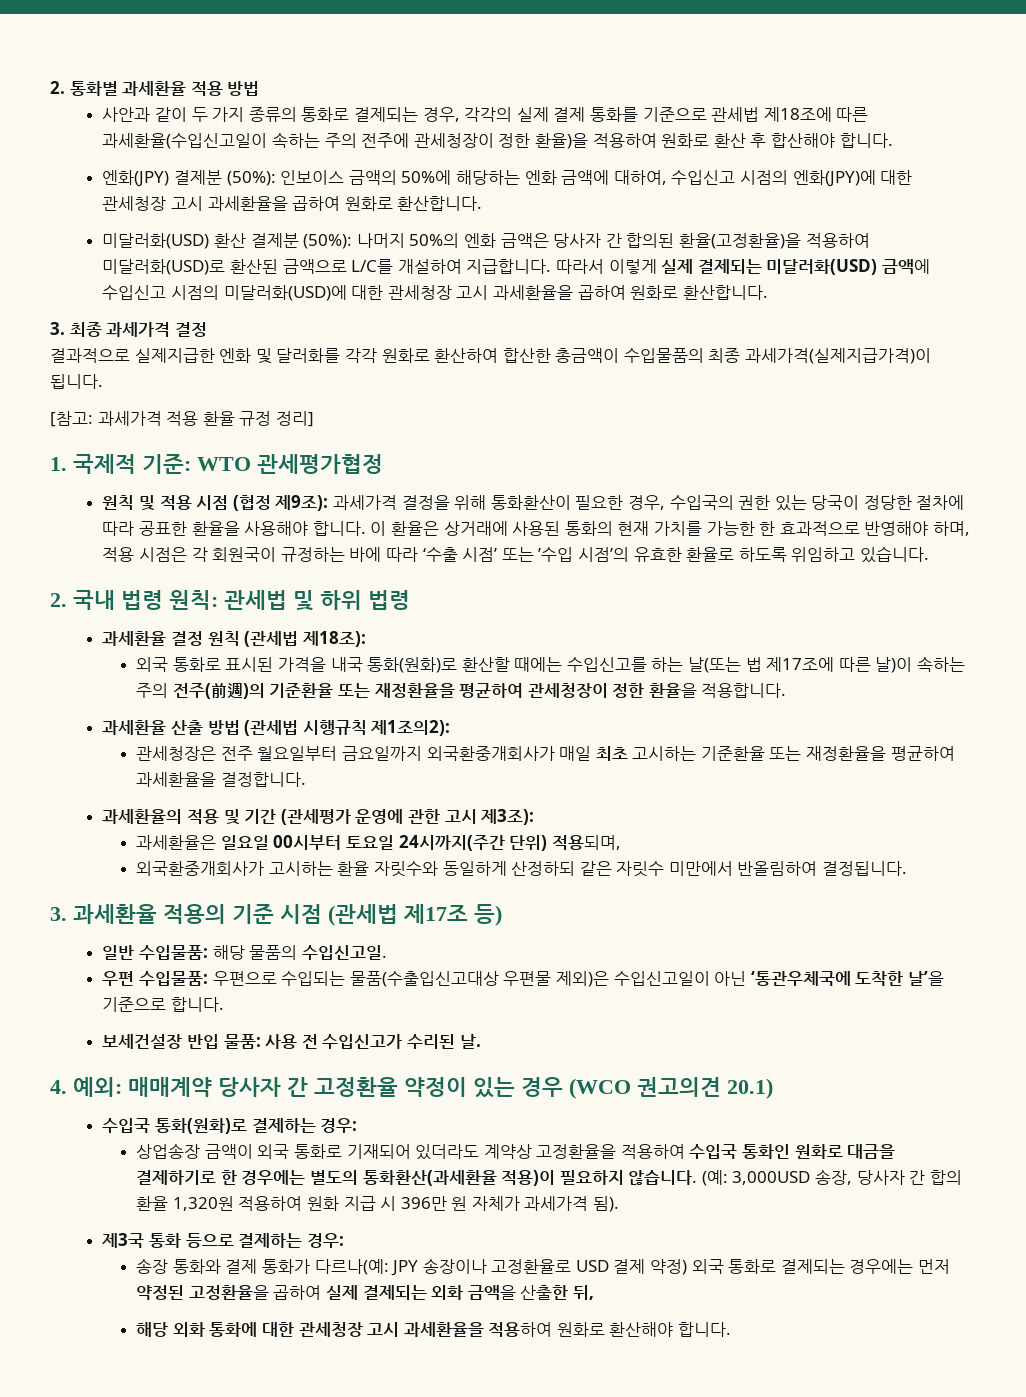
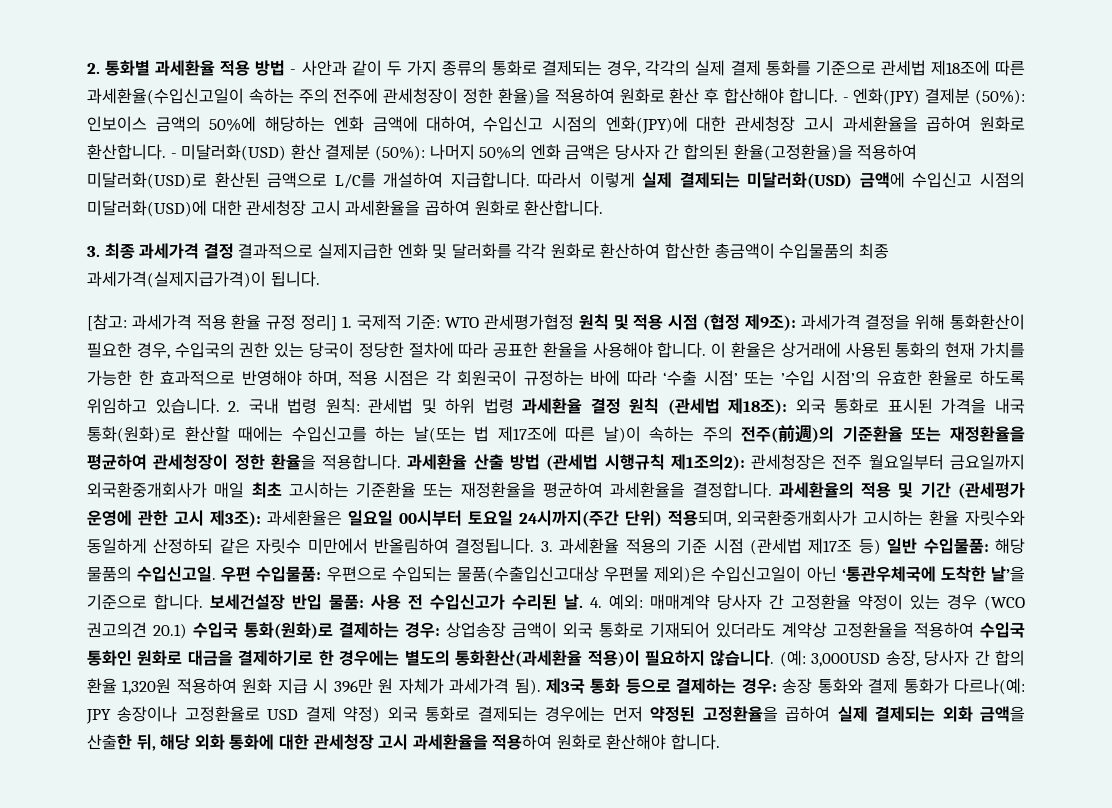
- 2. 통화별 과세환율 적용 방법
- 사안과 같이 두 가지 종류의 통화로 결제되는 경우, 각각의 실제 결제 통화를 기준으로 관세법 제18조에 따른 과세환율(수입신고일이 속하는 주의 전주에 관세청장이 정한 환율)을 적용하여 원화로 환산 후 합산해야 합니다.
- 엔화(JPY) 결제분 (50%):
+ 2. 통화별 과세환율 적용 방법 - 사안과 같이 두 가지 종류의 통화로 결제되는 경우, 각각의 실제 결제 통화를 기준으로 관세법 제18조에 따른 과세환율(수입신고일이 속하는 주의 전주에 관세청장이 정한 환율)을 적용하여 원화로 환산 후 합산해야 합니다. - 엔화(JPY) 결제분 (50%):
- 인보이스 금액의 50%에 해당하는 엔화 금액에 대하여, 수입신고 시점의 엔화(JPY)에 대한 관세청장 고시 과세환율을 곱하여 원화로 환산합니다.
- 미달러화(USD) 환산 결제분 (50%):
+ 인보이스 금액의 50%에 해당하는 엔화 금액에 대하여, 수입신고 시점의 엔화(JPY)에 대한 관세청장 고시 과세환율을 곱하여 원화로 환산합니다. - 미달러화(USD) 환산 결제분 (50%):
- 3. 최종 과세가격 결정
- 결과적으로 실제지급한 엔화 및 달러화를 각각 원화로 환산하여 합산한 총금액이 수입물품의 최종 과세가격(실제지급가격)이 됩니다.
+ 3. 최종 과세가격 결정 결과적으로 실제지급한 엔화 및 달러화를 각각 원화로 환산하여 합산한 총금액이 수입물품의 최종 과세가격(실제지급가격)이 됩니다.
- [참고: 과세가격 적용 환율 규정 정리]
- 1. 국제적 기준: WTO 관세평가협정
- 원칙 및 적용 시점 (협정 제9조): 과세가격 결정을 위해 통화환산이 필요한 경우, 수입국의 권한 있는 당국이 정당한 절차에 따라 공표한 환율을 사용해야 합니다.
+ [참고: 과세가격 적용 환율 규정 정리] 1. 국제적 기준: WTO 관세평가협정 원칙 및 적용 시점 (협정 제9조): 과세가격 결정을 위해 통화환산이 필요한 경우, 수입국의 권한 있는 당국이 정당한 절차에 따라 공표한 환율을 사용해야 합니다.
- 이 환율은 상거래에 사용된 통화의 현재 가치를 가능한 한 효과적으로 반영해야 하며, 적용 시점은 각 회원국이 규정하는 바에 따라 ‘수출 시점’ 또는 ’수입 시점’의 유효한 환율로 하도록 위임하고 있습니다.
- 2. 국내 법령 원칙:
+ 이 환율은 상거래에 사용된 통화의 현재 가치를 가능한 한 효과적으로 반영해야 하며, 적용 시점은 각 회원국이 규정하는 바에 따라 ‘수출 시점’ 또는 ’수입 시점’의 유효한 환율로 하도록 위임하고 있습니다. 2. 국내 법령 원칙:
- 관세법 및 하위 법령
- 과세환율 결정 원칙 (관세법 제18조):
- 외국 통화로 표시된 가격을 내국 통화(원화)로 환산할 때에는 수입신고를 하는 날(또는 법 제17조에 따른 날)이 속하는 주의 전주(前週)의 기준환율 또는 재정환율을 평균하여 관세청장이 정한 환율을 적용합니다.
- 과세환율 산출 방법 (관세법 시행규칙 제1조의2):
- 관세청장은 전주 월요일부터 금요일까지 외국환중개회사가 매일 최초 고시하는 기준환율 또는 재정환율을 평균하여 과세환율을 결정합니다.
- 과세환율의 적용 및 기간 (관세평가 운영에 관한 고시 제3조):
- 과세환율은 일요일 00시부터 토요일 24시까지(주간 단위) 적용되며,
- 외국환중개회사가 고시하는 환율 자릿수와 동일하게 산정하되 같은 자릿수 미만에서 반올림하여 결정됩니다.
- 3. 과세환율 적용의 기준 시점 (관세법 제17조 등)
- 일반 수입물품:
+ 관세법 및 하위 법령 과세환율 결정 원칙 (관세법 제18조): 외국 통화로 표시된 가격을 내국 통화(원화)로 환산할 때에는 수입신고를 하는 날(또는 법 제17조에 따른 날)이 속하는 주의 전주(前週)의 기준환율 또는 재정환율을 평균하여 관세청장이 정한 환율을 적용합니다. 과세환율 산출 방법 (관세법 시행규칙 제1조의2): 관세청장은 전주 월요일부터 금요일까지 외국환중개회사가 매일 최초 고시하는 기준환율 또는 재정환율을 평균하여 과세환율을 결정합니다. 과세환율의 적용 및 기간 (관세평가 운영에 관한 고시 제3조): 과세환율은 일요일 00시부터 토요일 24시까지(주간 단위) 적용되며, 외국환중개회사가 고시하는 환율 자릿수와 동일하게 산정하되 같은 자릿수 미만에서 반올림하여 결정됩니다. 3. 과세환율 적용의 기준 시점 (관세법 제17조 등) 일반 수입물품:
- 해당 물품의 수입신고일.
- 우편 수입물품:
+ 해당 물품의 수입신고일. 우편 수입물품:
- 우편으로 수입되는 물품(수출입신고대상 우편물 제외)은 수입신고일이 아닌 ‘통관우체국에 도착한 날’을 기준으로 합니다.
- 보세건설장 반입 물품:
+ 우편으로 수입되는 물품(수출입신고대상 우편물 제외)은 수입신고일이 아닌 ‘통관우체국에 도착한 날’을 기준으로 합니다. 보세건설장 반입 물품:
- 사용 전 수입신고가 수리된 날.
- 4. 예외:
+ 사용 전 수입신고가 수리된 날. 4. 예외:
- 매매계약 당사자 간 고정환율 약정이 있는 경우 (WCO 권고의견 20.1)
- 수입국 통화(원화)로 결제하는 경우:
- 상업송장 금액이 외국 통화로 기재되어 있더라도 계약상 고정환율을 적용하여 수입국 통화인 원화로 대금을 결제하기로 한 경우에는 별도의 통화환산(과세환율 적용)이 필요하지 않습니다.
+ 매매계약 당사자 간 고정환율 약정이 있는 경우 (WCO 권고의견 20.1) 수입국 통화(원화)로 결제하는 경우: 상업송장 금액이 외국 통화로 기재되어 있더라도 계약상 고정환율을 적용하여 수입국 통화인 원화로 대금을 결제하기로 한 경우에는 별도의 통화환산(과세환율 적용)이 필요하지 않습니다.
- (예: 3,000USD 송장, 당사자 간 합의 환율 1,320원 적용하여 원화 지급 시 396만 원 자체가 과세가격 됨).
- 제3국 통화 등으로 결제하는 경우:
- 송장 통화와 결제 통화가 다르나(예: JPY 송장이나 고정환율로 USD 결제 약정) 외국 통화로 결제되는 경우에는 먼저 약정된 고정환율을 곱하여 실제 결제되는 외화 금액을 산출한 뒤,
- 해당 외화 통화에 대한 관세청장 고시 과세환율을 적용하여 원화로 환산해야 합니다.
+ (예: 3,000USD 송장, 당사자 간 합의 환율 1,320원 적용하여 원화 지급 시 396만 원 자체가 과세가격 됨). 제3국 통화 등으로 결제하는 경우: 송장 통화와 결제 통화가 다르나(예: JPY 송장이나 고정환율로 USD 결제 약정) 외국 통화로 결제되는 경우에는 먼저 약정된 고정환율을 곱하여 실제 결제되는 외화 금액을 산출한 뒤, 해당 외화 통화에 대한 관세청장 고시 과세환율을 적용하여 원화로 환산해야 합니다.

